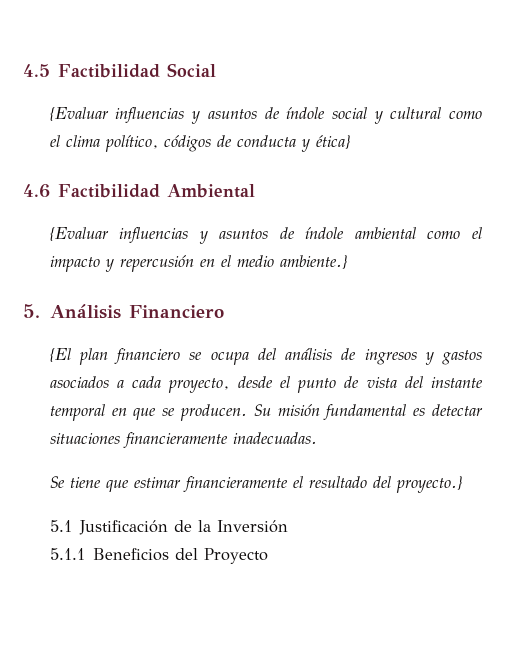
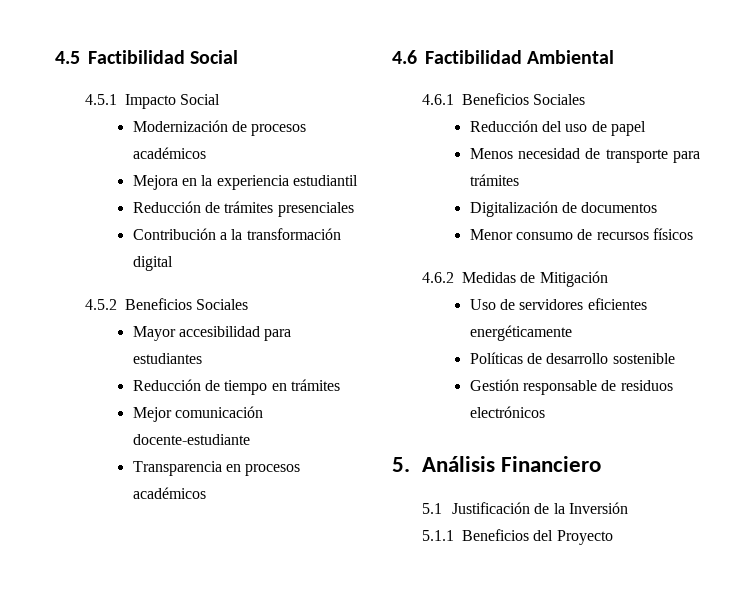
- {Evaluar influencias y asuntos de índole social y cultural como el clima político, códigos de conducta y ética}
+ 4.5.1 Impacto Social
+ Modernización de procesos académicos
+ Mejora en la experiencia estudiantil
+ Reducción de trámites presenciales
+ Contribución a la transformación digital
+ 4.5.2 Beneficios Sociales
+ Mayor accesibilidad para estudiantes
+ Reducción de tiempo en trámites
+ Mejor comunicación docente-estudiante
+ Transparencia en procesos académicos
  4.6 Factibilidad Ambiental
- {Evaluar influencias y asuntos de índole ambiental como el impacto y repercusión en el medio ambiente.}
+ 4.6.1 Beneficios Sociales
+ Reducción del uso de papel
+ Menos necesidad de transporte para trámites
+ Digitalización de documentos
+ Menor consumo de recursos físicos
+ 4.6.2 Medidas de Mitigación
+ Uso de servidores eficientes energéticamente
+ Políticas de desarrollo sostenible
+ Gestión responsable de residuos electrónicos
  5. Análisis Financiero
- {El plan financiero se ocupa del análisis de ingresos y gastos asociados a cada proyecto, desde el punto de vista del instante temporal en que se producen. Su misión fundamental es detectar situaciones financieramente inadecuadas.
- Se tiene que estimar financieramente el resultado del proyecto.}

